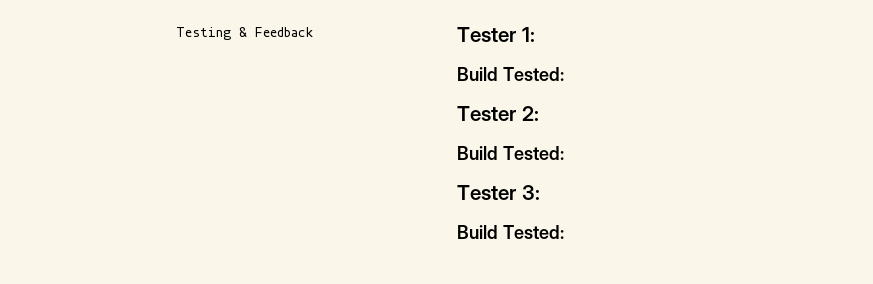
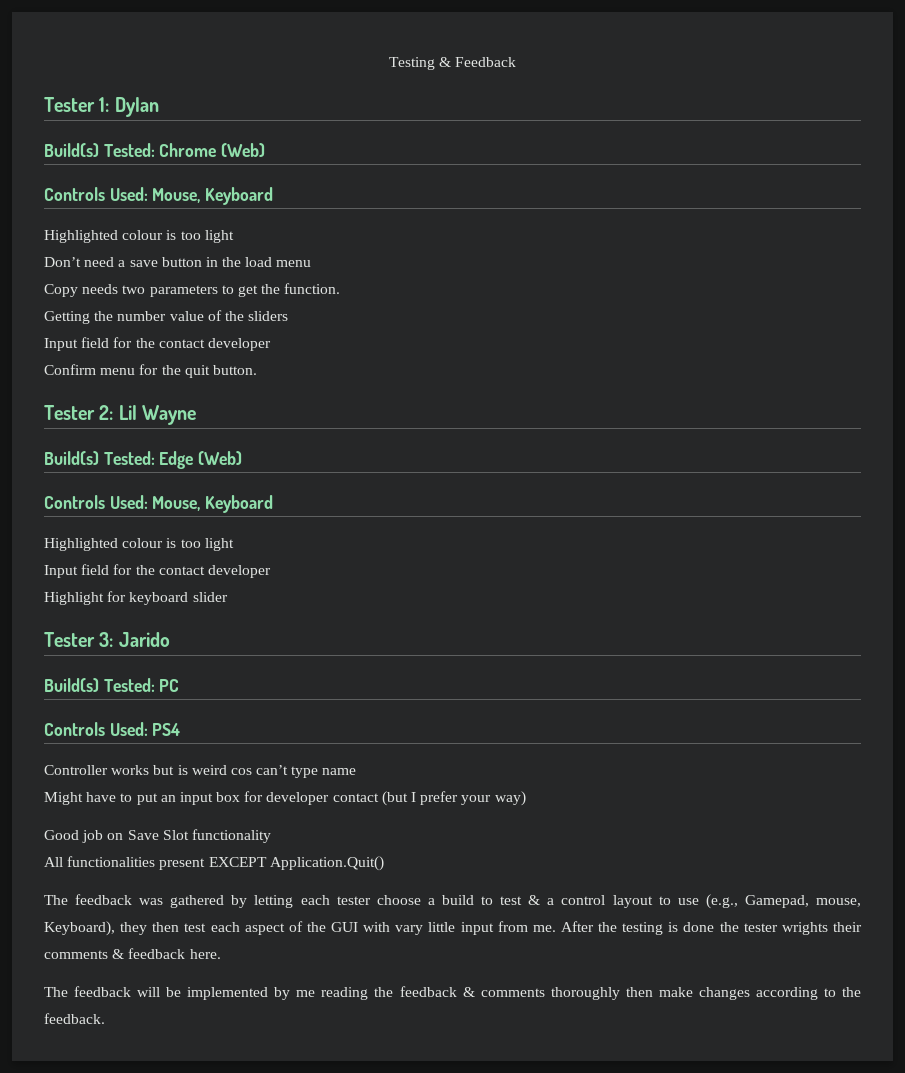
- Tester 1:
- Build Tested:
- Tester 2:
- Build Tested:
- Tester 3:
- Build Tested:
+ Tester 1: Dylan
+ Build(s) Tested: Chrome (Web)
+ Controls Used: Mouse, Keyboard
+ Highlighted colour is too light
+ Don’t need a save button in the load menu
+ Copy needs two parameters to get the function.
+ Getting the number value of the sliders
+ Input field for the contact developer
+ Confirm menu for the quit button.
+ Tester 2: Lil Wayne
+ Build(s) Tested: Edge (Web)
+ Controls Used: Mouse, Keyboard
+ Highlighted colour is too light
+ Input field for the contact developer
+ Highlight for keyboard slider
+ Tester 3: Jarido
+ Build(s) Tested: PC
+ Controls Used: PS4
+ Controller works but is weird cos can’t type name
+ Might have to put an input box for developer contact (but I prefer your way)
+ Good job on Save Slot functionality
+ All functionalities present EXCEPT Application.Quit()
+ The feedback was gathered by letting each tester choose a build to test & a control layout to use (e.g., Gamepad, mouse, Keyboard), they then test each aspect of the GUI with vary little input from me. After the testing is done the tester wrights their comments & feedback here.
+ The feedback will be implemented by me reading the feedback & comments thoroughly then make changes according to the feedback.

